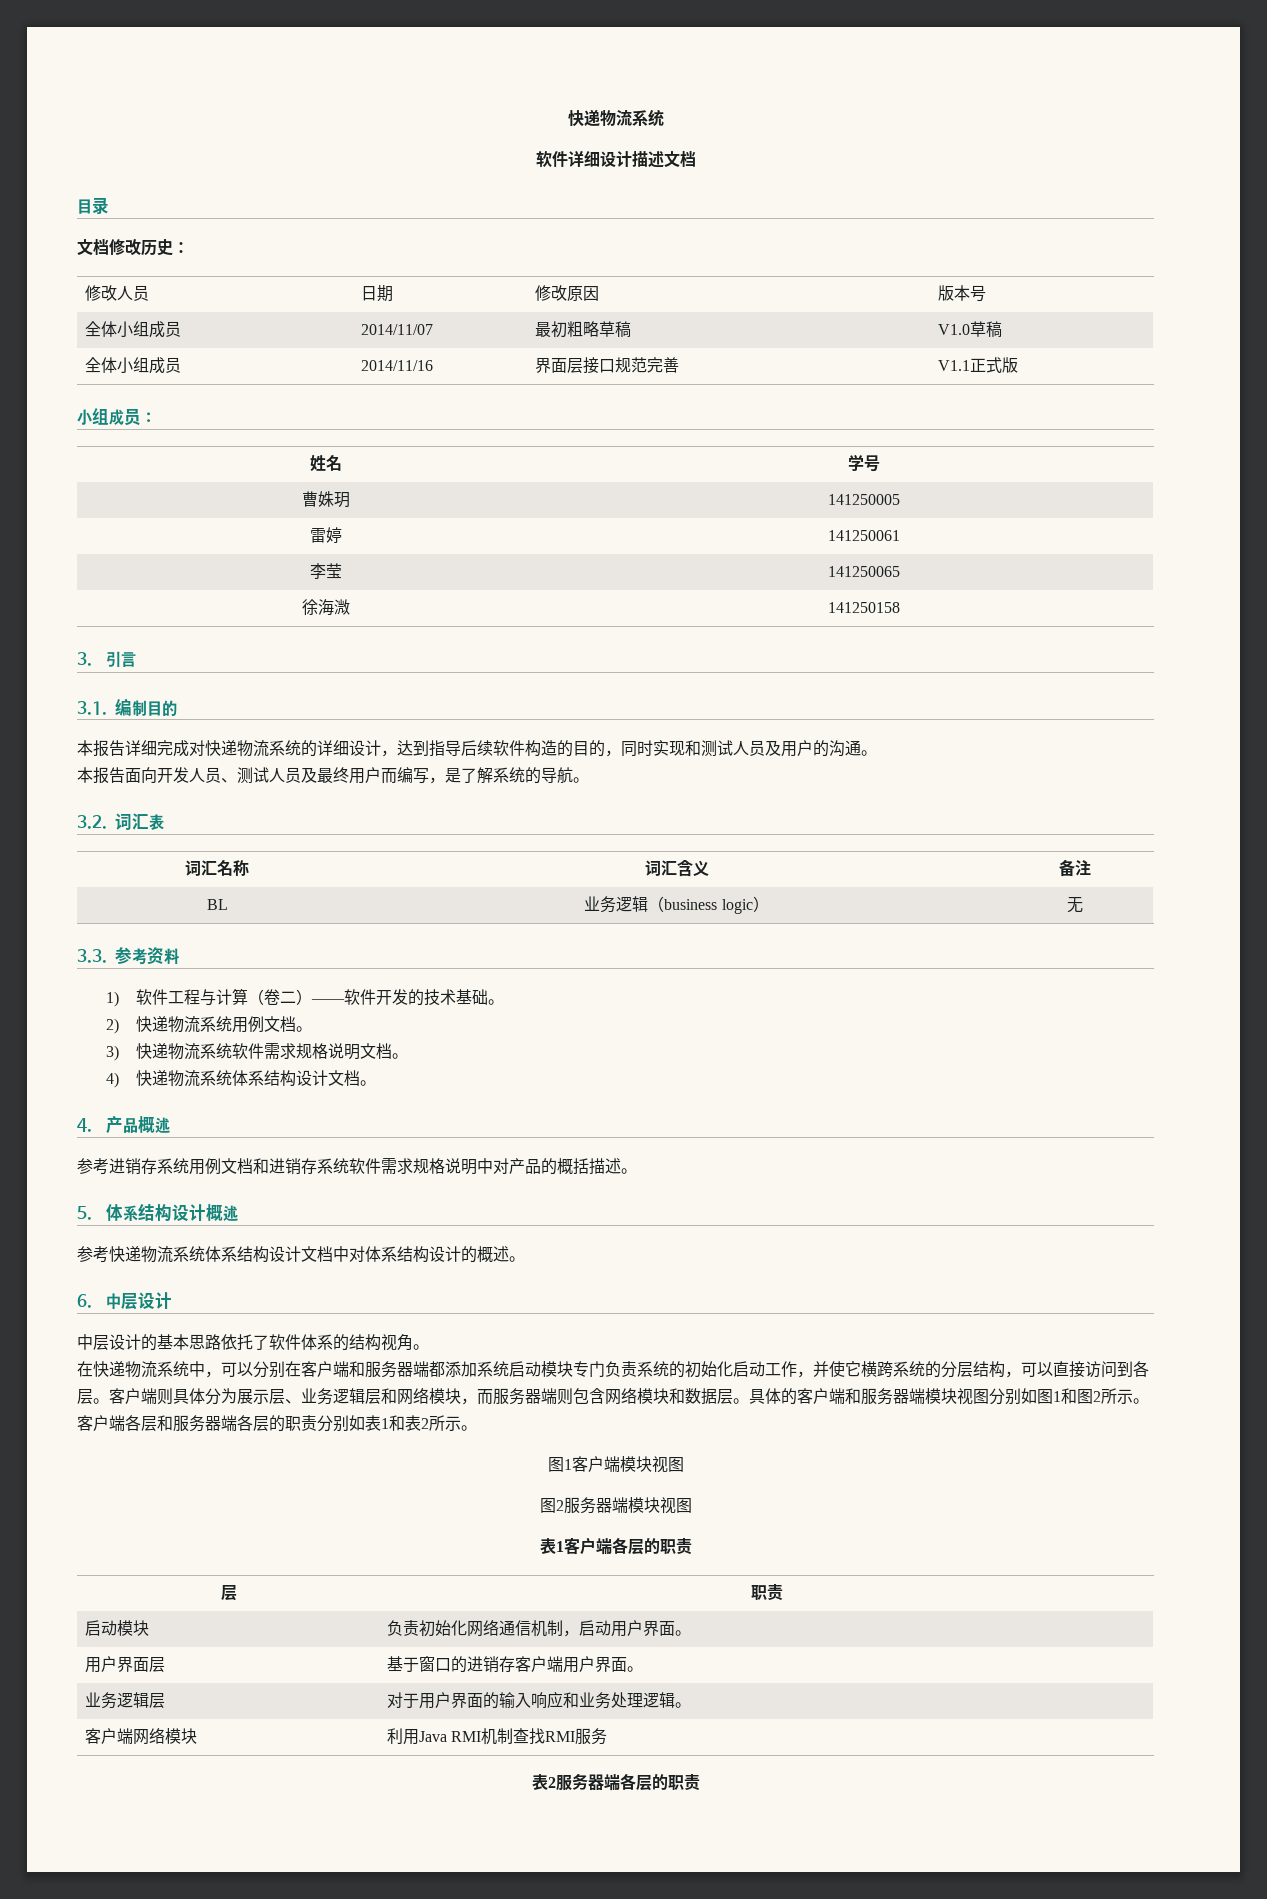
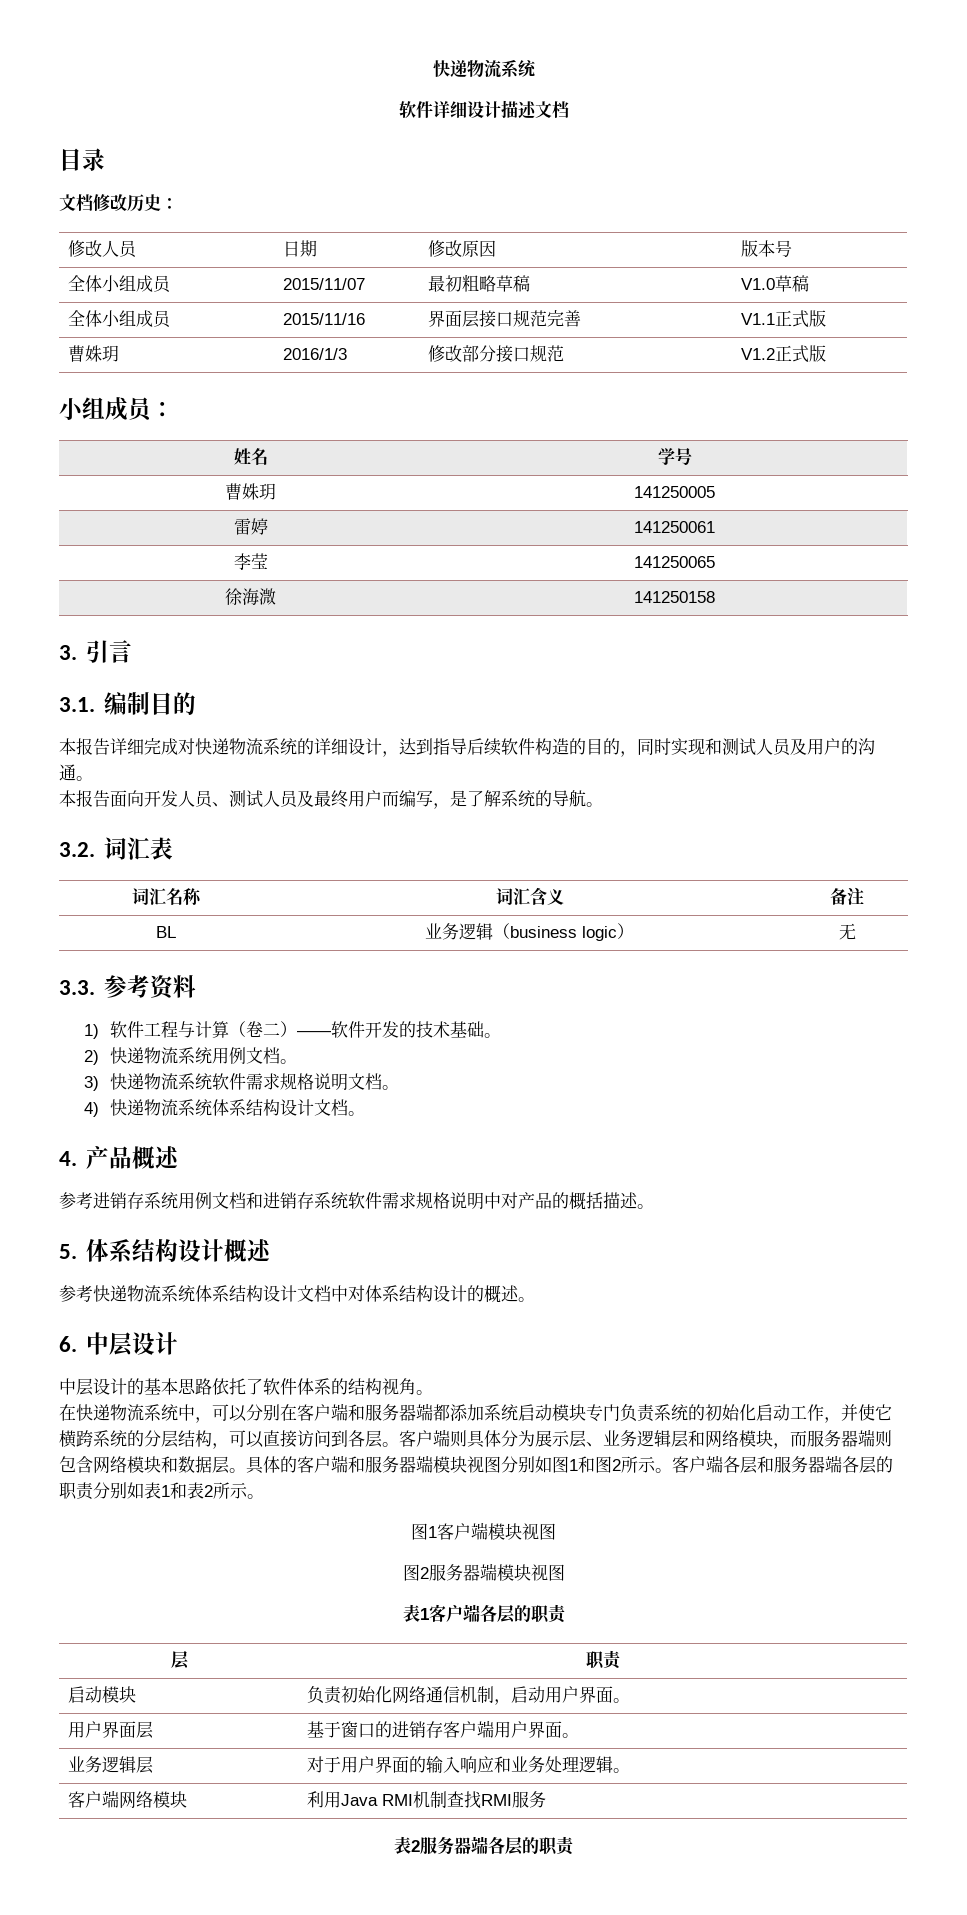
- 全体小组成员 | 2014/11/07 | 最初粗略草稿 | V1.0草稿
+ 全体小组成员 | 2015/11/07 | 最初粗略草稿 | V1.0草稿
- 全体小组成员 | 2014/11/16 | 界面层接口规范完善 | V1.1正式版
+ 全体小组成员 | 2015/11/16 | 界面层接口规范完善 | V1.1正式版
+ 曹姝玥 | 2016/1/3 | 修改部分接口规范 | V1.2正式版

